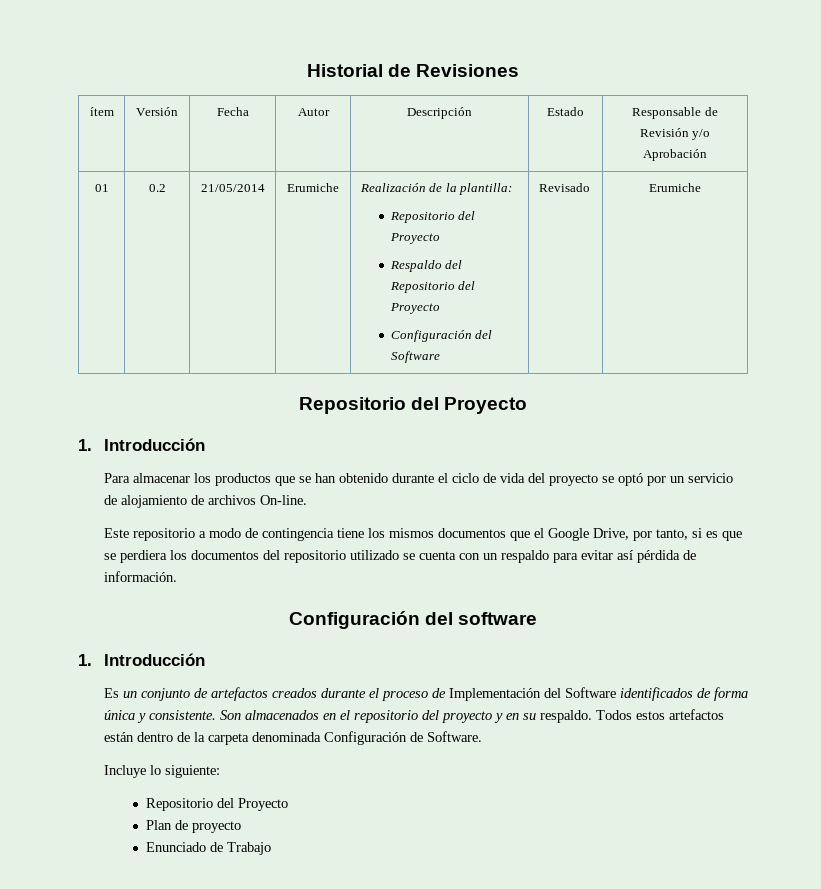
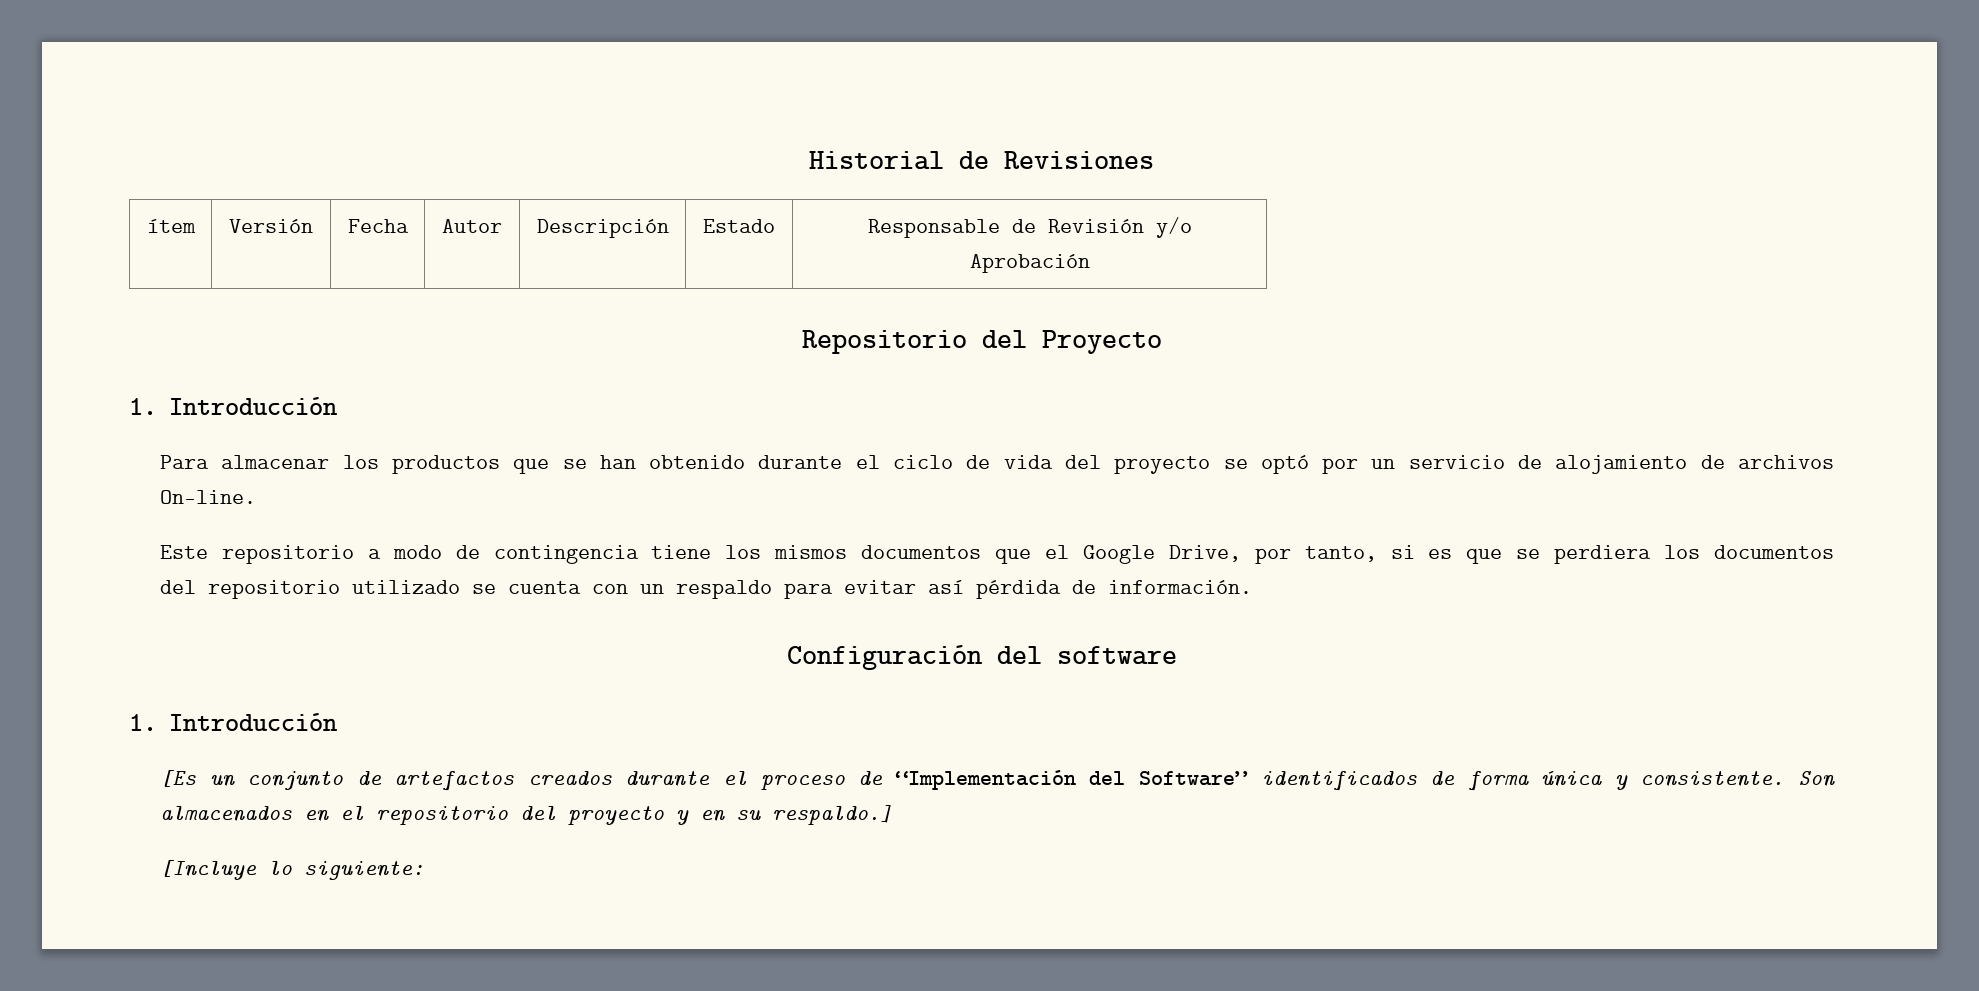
- 01 | 0.2 | 21/05/2014 | Erumiche | Realización de la plantilla:
- Repositorio del Proyecto
- Respaldo del Repositorio del Proyecto
- Configuración del Software | Revisado | Erumiche
- Es un conjunto de artefactos creados durante el proceso de Implementación del Software identificados de forma única y consistente.
+ [Es un conjunto de artefactos creados durante el proceso de “Implementación del Software” identificados de forma única y consistente.
- Son almacenados en el repositorio del proyecto y en su respaldo. Todos estos artefactos están dentro de la carpeta denominada Configuración de Software.
- Incluye lo siguiente:
- Repositorio del Proyecto
- Plan de proyecto
- Enunciado de Trabajo
+ Son almacenados en el repositorio del proyecto y en su respaldo.]
+ [Incluye lo siguiente:

